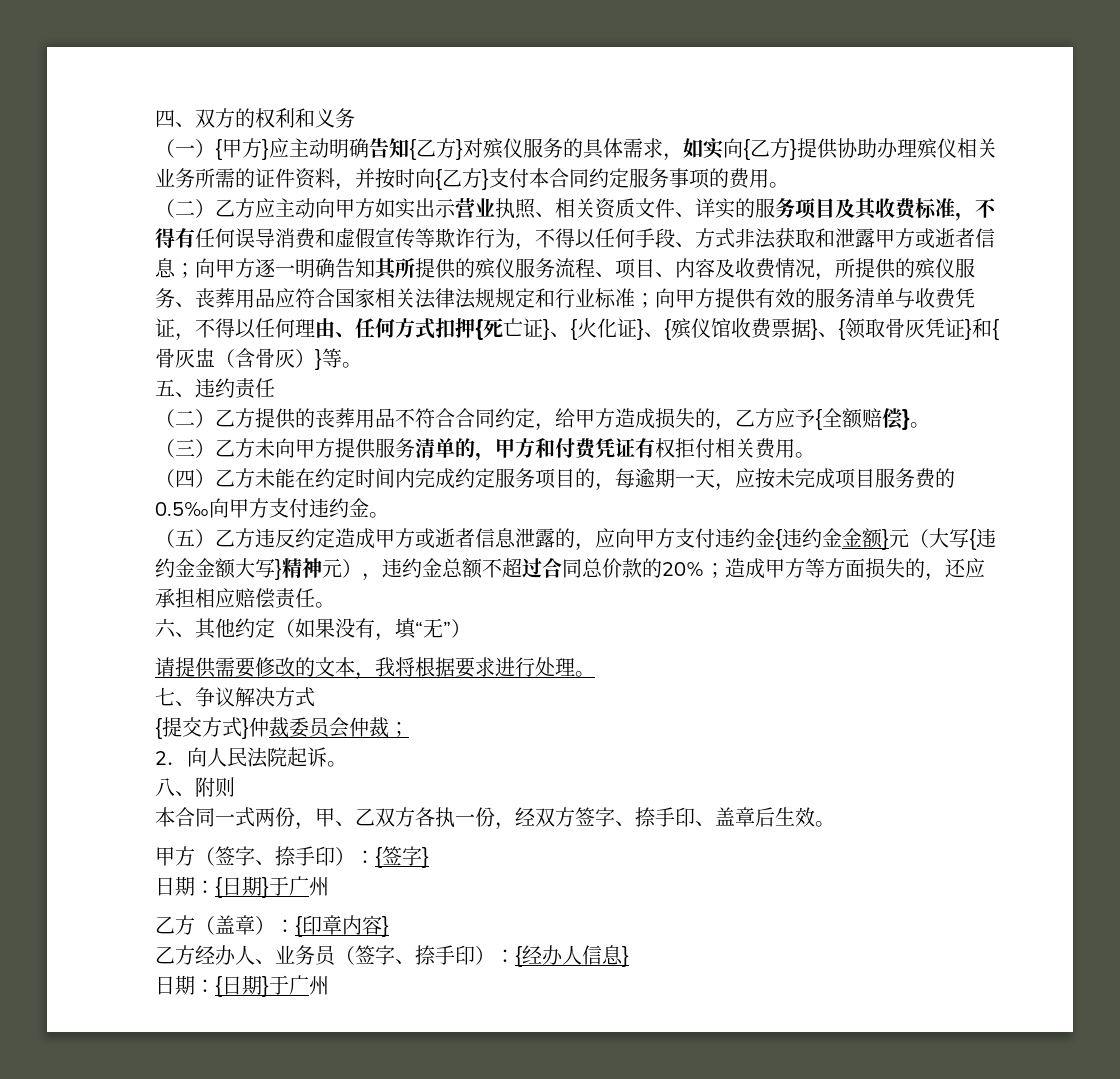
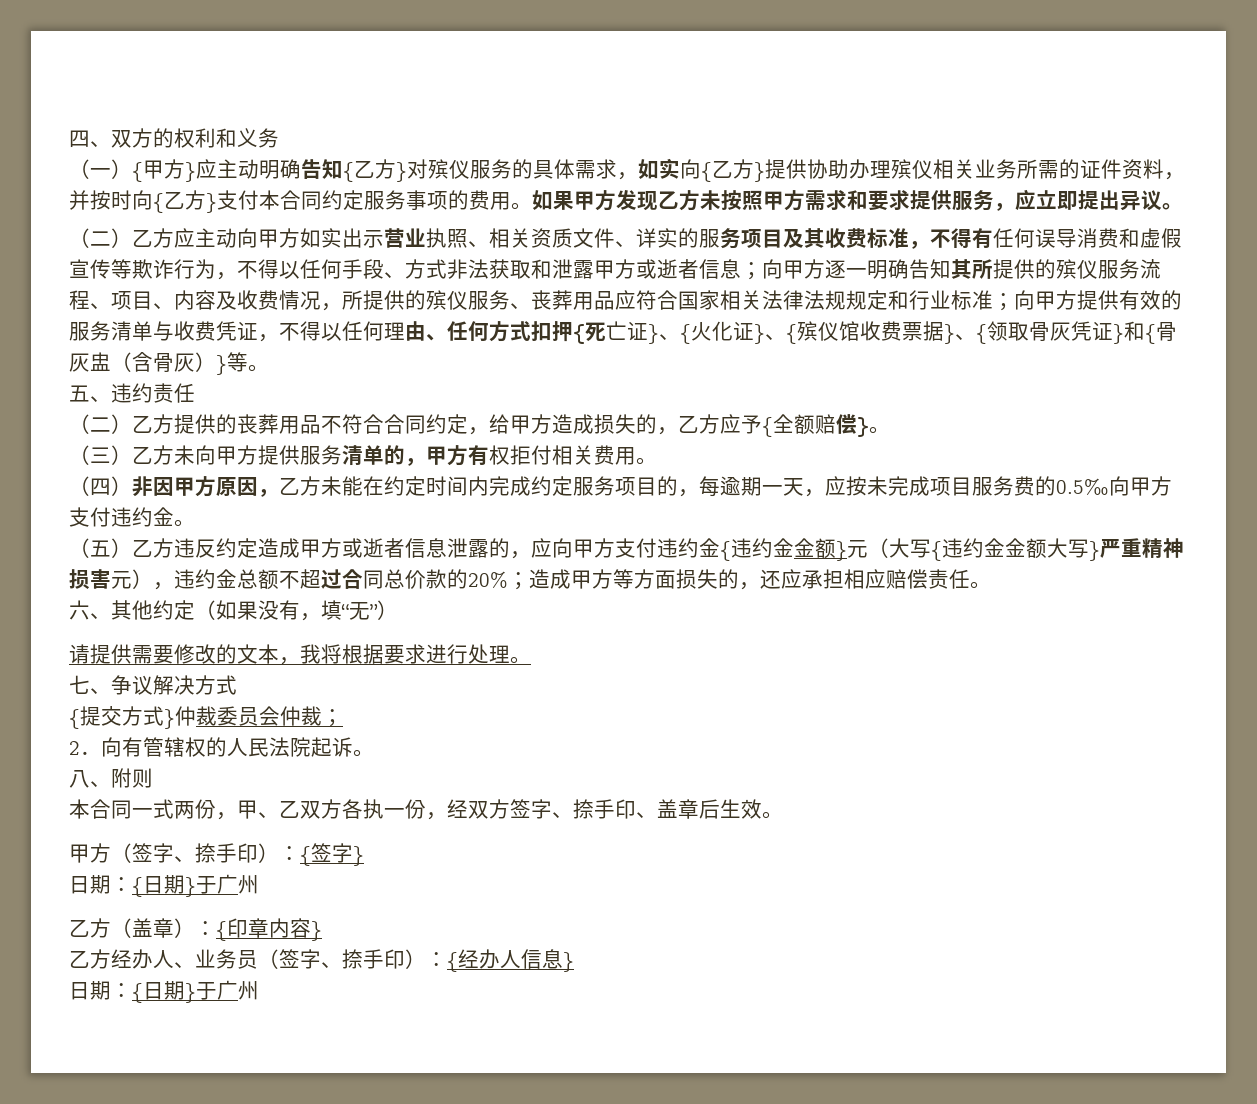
+ 如果甲方发现乙方未按照甲方需求和要求提供服务，应立即提出异议。
- （三）乙方未向甲方提供服务清单的，甲方和付费凭证有权拒付相关费用。
+ （三）乙方未向甲方提供服务清单的，甲方有权拒付相关费用。
- （四）乙方未能在约定时间内完成约定服务项目的，每逾期一天，应按未完成项目服务费的0.5‰向甲方支付违约金。
+ （四）非因甲方原因，乙方未能在约定时间内完成约定服务项目的，每逾期一天，应按未完成项目服务费的0.5‰向甲方支付违约金。
- （五）乙方违反约定造成甲方或逝者信息泄露的，应向甲方支付违约金{违约金金额}元（大写{违约金金额大写}精神元），违约金总额不超过合同总价款的20%；造成甲方等方面损失的，还应承担相应赔偿责任。
+ （五）乙方违反约定造成甲方或逝者信息泄露的，应向甲方支付违约金{违约金金额}元（大写{违约金金额大写}严重精神损害元），违约金总额不超过合同总价款的20%；造成甲方等方面损失的，还应承担相应赔偿责任。
- 2．向人民法院起诉。
+ 2．向有管辖权的人民法院起诉。

